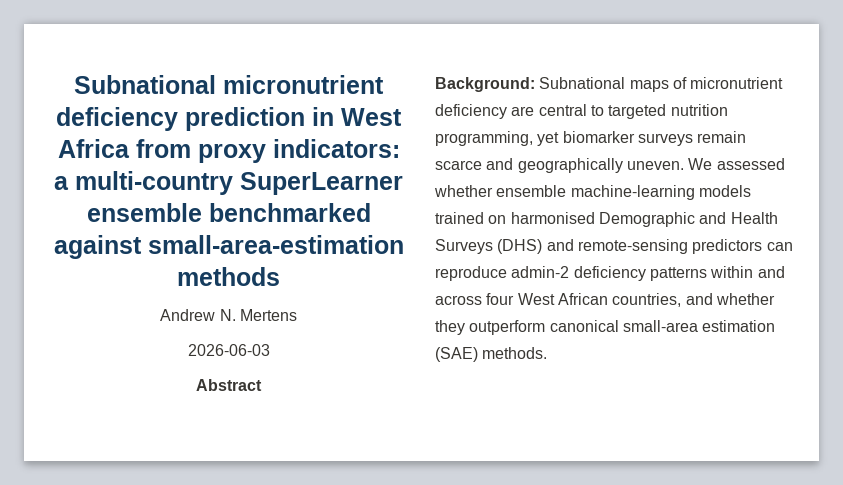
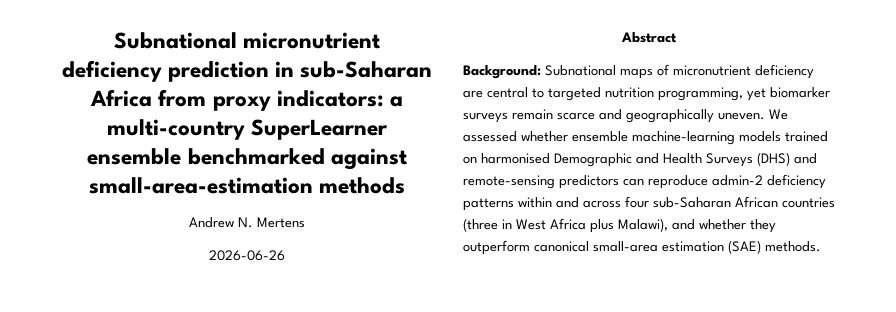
- Subnational micronutrient deficiency prediction in West Africa from proxy indicators: a multi-country SuperLearner ensemble benchmarked against small-area-estimation methods
+ Subnational micronutrient deficiency prediction in sub-Saharan Africa from proxy indicators: a multi-country SuperLearner ensemble benchmarked against small-area-estimation methods
- 2026-06-03
+ 2026-06-26
- We assessed whether ensemble machine-learning models trained on harmonised Demographic and Health Surveys (DHS) and remote-sensing predictors can reproduce admin-2 deficiency patterns within and across four West African countries, and whether they outperform canonical small-area estimation (SAE) methods.
+ We assessed whether ensemble machine-learning models trained on harmonised Demographic and Health Surveys (DHS) and remote-sensing predictors can reproduce admin-2 deficiency patterns within and across four sub-Saharan African countries (three in West Africa plus Malawi), and whether they outperform canonical small-area estimation (SAE) methods.

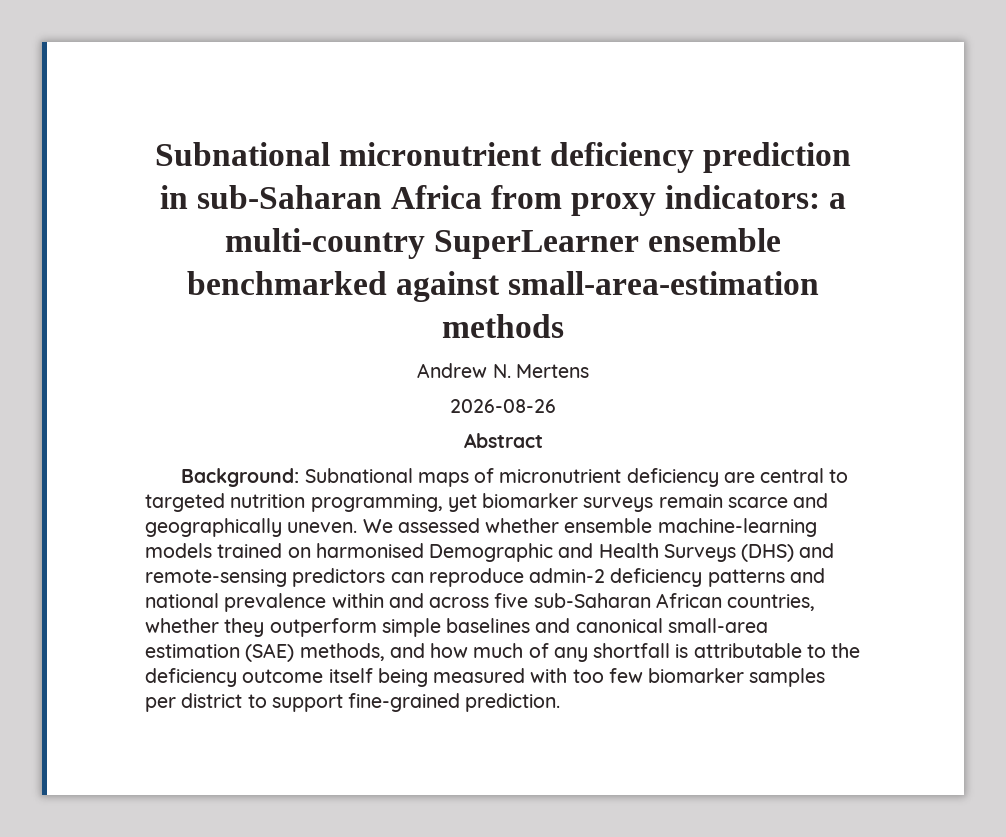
- 2026-06-26
+ 2026-08-26
- We assessed whether ensemble machine-learning models trained on harmonised Demographic and Health Surveys (DHS) and remote-sensing predictors can reproduce admin-2 deficiency patterns within and across four sub-Saharan African countries (three in West Africa plus Malawi), and whether they outperform canonical small-area estimation (SAE) methods.
+ We assessed whether ensemble machine-learning models trained on harmonised Demographic and Health Surveys (DHS) and remote-sensing predictors can reproduce admin-2 deficiency patterns and national prevalence within and across five sub-Saharan African countries, whether they outperform simple baselines and canonical small-area estimation (SAE) methods, and how much of any shortfall is attributable to the deficiency outcome itself being measured with too few biomarker samples per district to support fine-grained prediction.

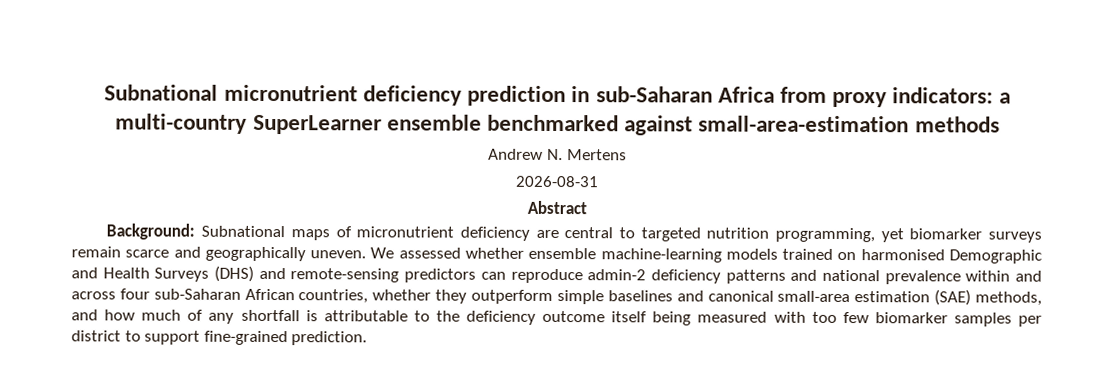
- 2026-08-26
+ 2026-08-31
- We assessed whether ensemble machine-learning models trained on harmonised Demographic and Health Surveys (DHS) and remote-sensing predictors can reproduce admin-2 deficiency patterns and national prevalence within and across five sub-Saharan African countries, whether they outperform simple baselines and canonical small-area estimation (SAE) methods, and how much of any shortfall is attributable to the deficiency outcome itself being measured with too few biomarker samples per district to support fine-grained prediction.
+ We assessed whether ensemble machine-learning models trained on harmonised Demographic and Health Surveys (DHS) and remote-sensing predictors can reproduce admin-2 deficiency patterns and national prevalence within and across four sub-Saharan African countries, whether they outperform simple baselines and canonical small-area estimation (SAE) methods, and how much of any shortfall is attributable to the deficiency outcome itself being measured with too few biomarker samples per district to support fine-grained prediction.

